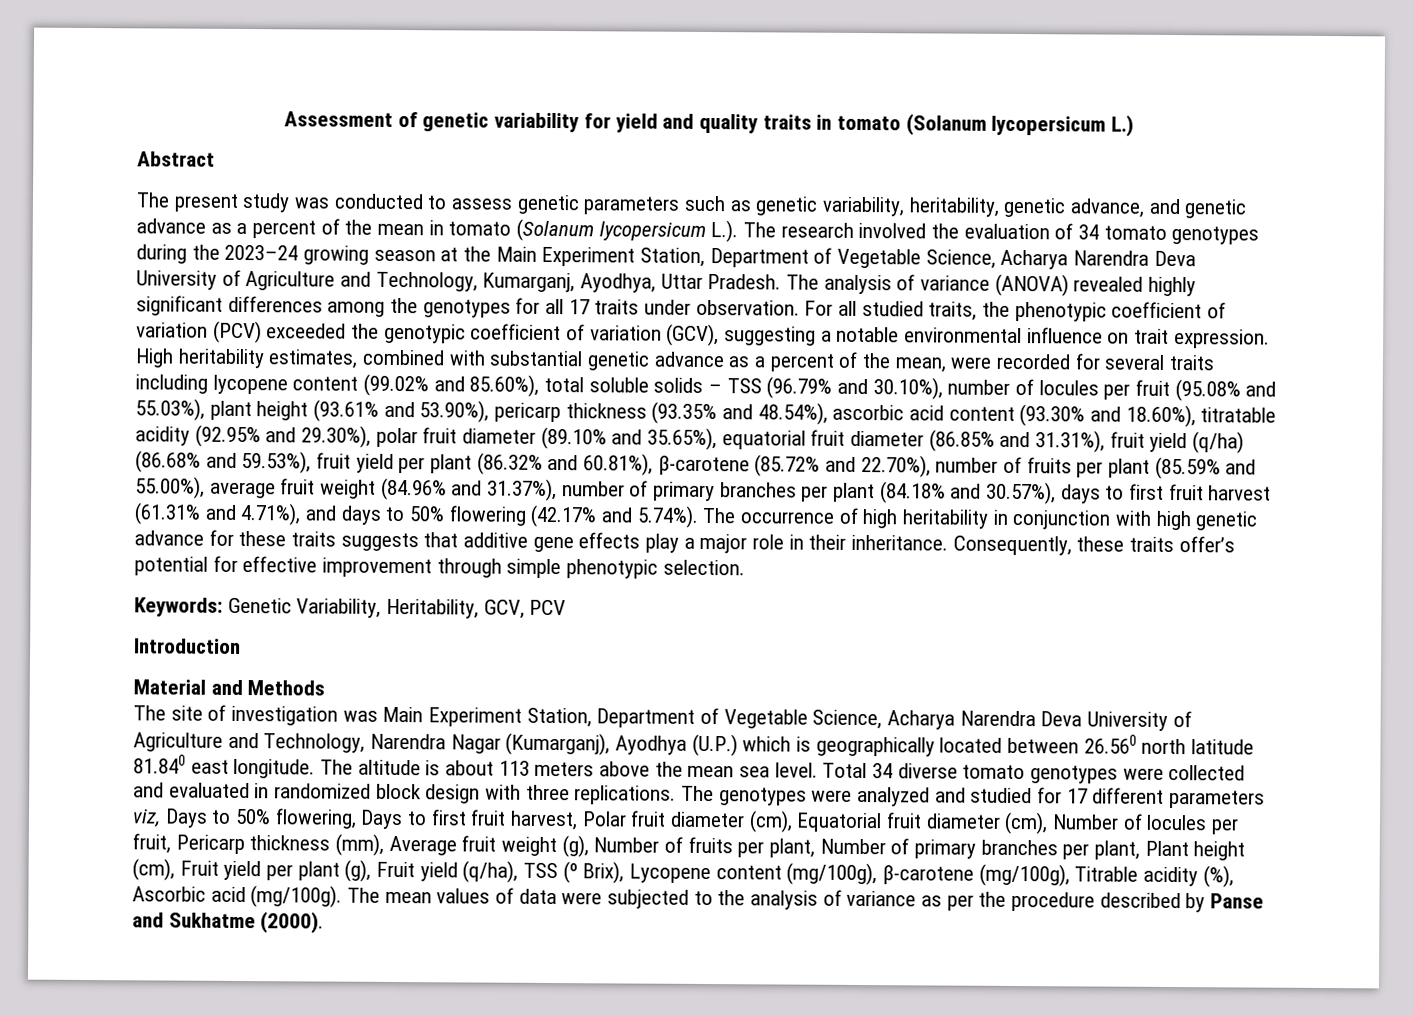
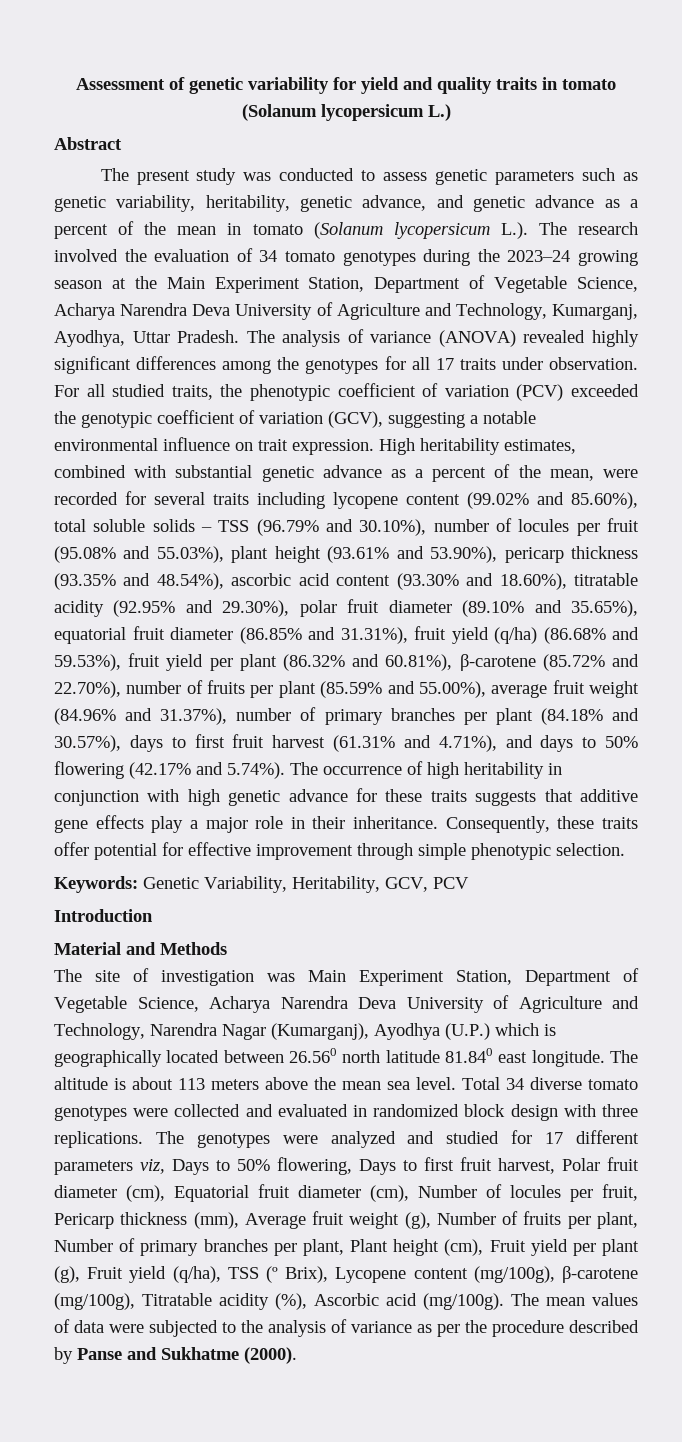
- Consequently, these traits offer’s potential for effective improvement through simple phenotypic selection.
+ Consequently, these traits offer potential for effective improvement through simple phenotypic selection.
- The genotypes were analyzed and studied for 17 different parameters viz, Days to 50% flowering, Days to first fruit harvest, Polar fruit diameter (cm), Equatorial fruit diameter (cm), Number of locules per fruit, Pericarp thickness (mm), Average fruit weight (g), Number of fruits per plant, Number of primary branches per plant, Plant height (cm), Fruit yield per plant (g), Fruit yield (q/ha), TSS (º Brix), Lycopene content (mg/100g), β-carotene (mg/100g), Titrable acidity (%), Ascorbic acid (mg/100g).
+ The genotypes were analyzed and studied for 17 different parameters viz, Days to 50% flowering, Days to first fruit harvest, Polar fruit diameter (cm), Equatorial fruit diameter (cm), Number of locules per fruit, Pericarp thickness (mm), Average fruit weight (g), Number of fruits per plant, Number of primary branches per plant, Plant height (cm), Fruit yield per plant (g), Fruit yield (q/ha), TSS (º Brix), Lycopene content (mg/100g), β-carotene (mg/100g), Titratable acidity (%), Ascorbic acid (mg/100g).

